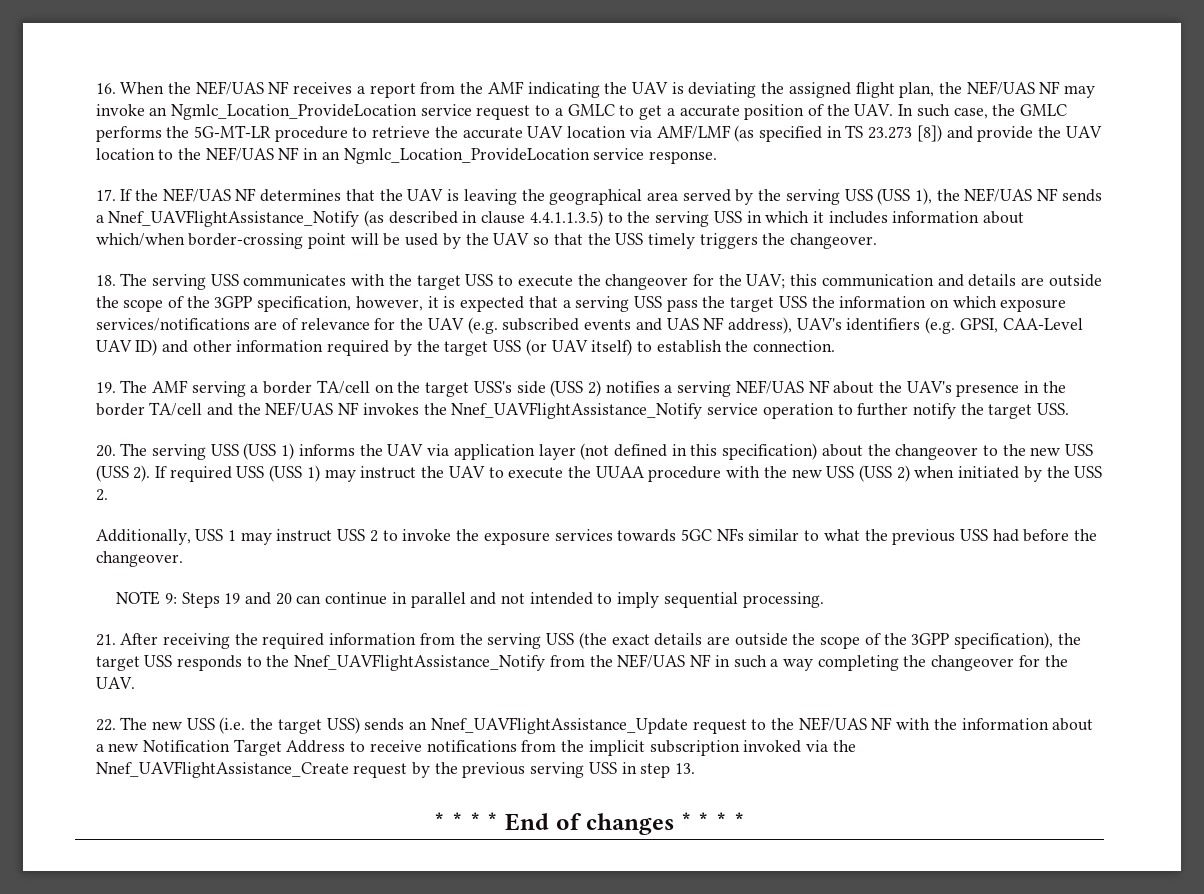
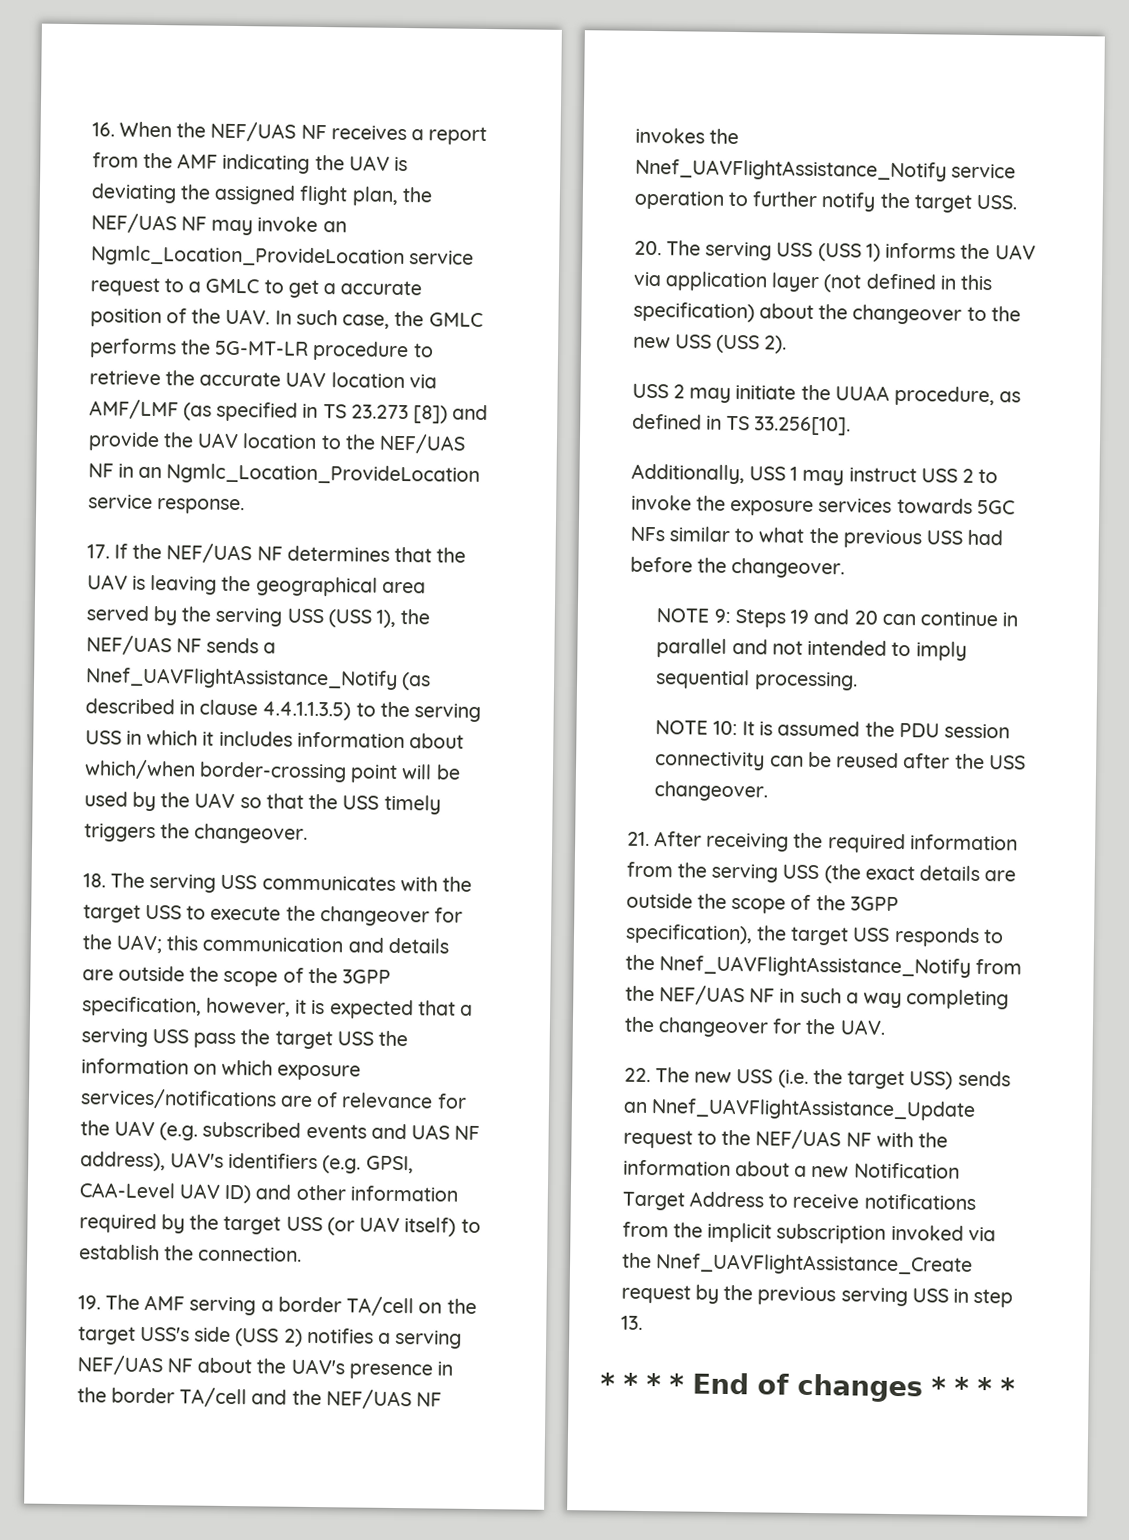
- 20. The serving USS (USS 1) informs the UAV via application layer (not defined in this specification) about the changeover to the new USS (USS 2). If required USS (USS 1) may instruct the UAV to execute the UUAA procedure with the new USS (USS 2) when initiated by the USS 2.
+ 20. The serving USS (USS 1) informs the UAV via application layer (not defined in this specification) about the changeover to the new USS (USS 2).
+ USS 2 may initiate the UUAA procedure, as defined in TS 33.256[10].
+ NOTE 10: It is assumed the PDU session connectivity can be reused after the USS changeover.

